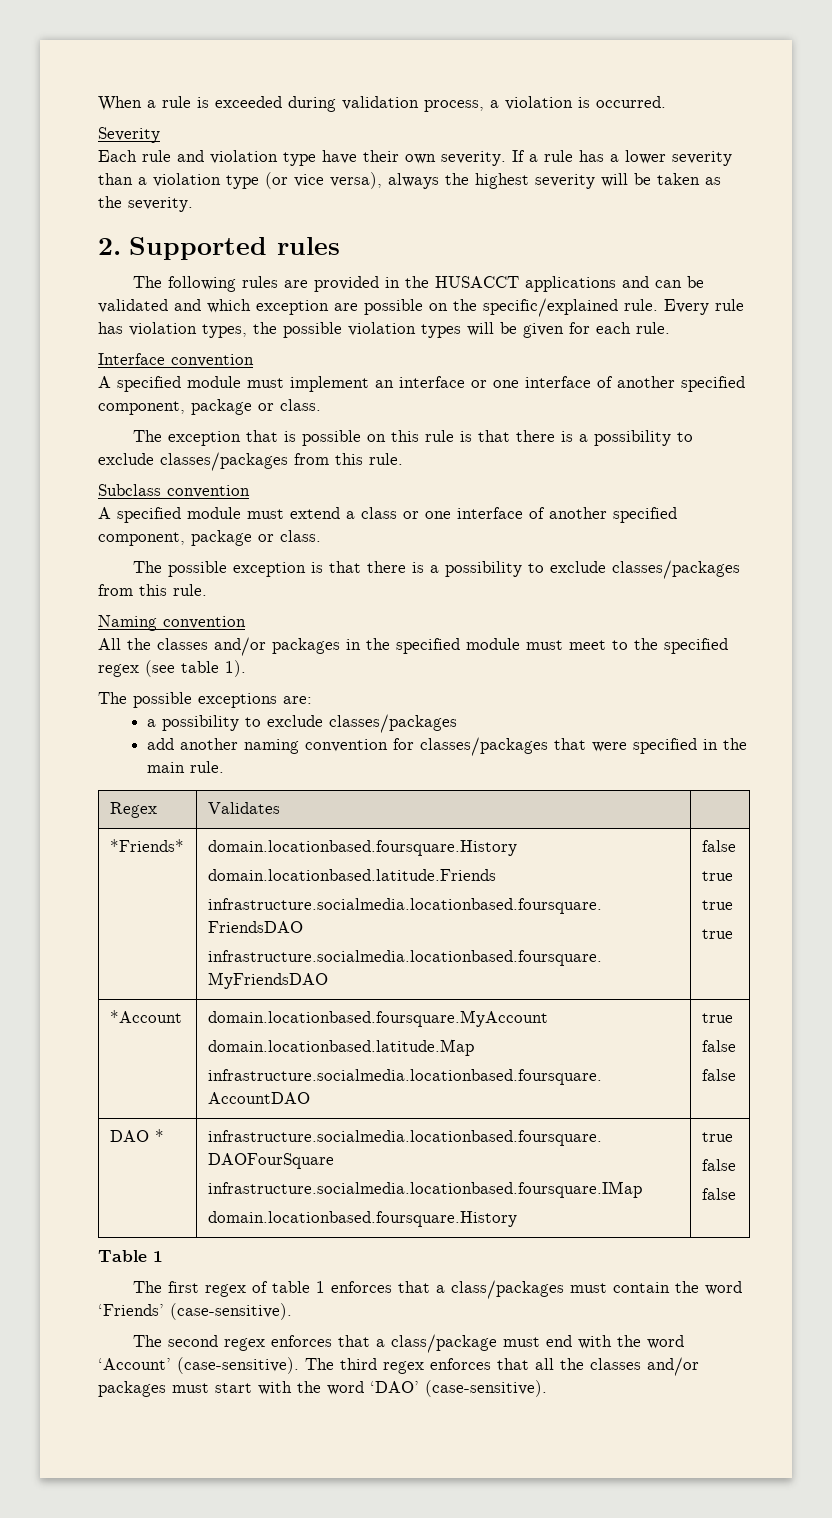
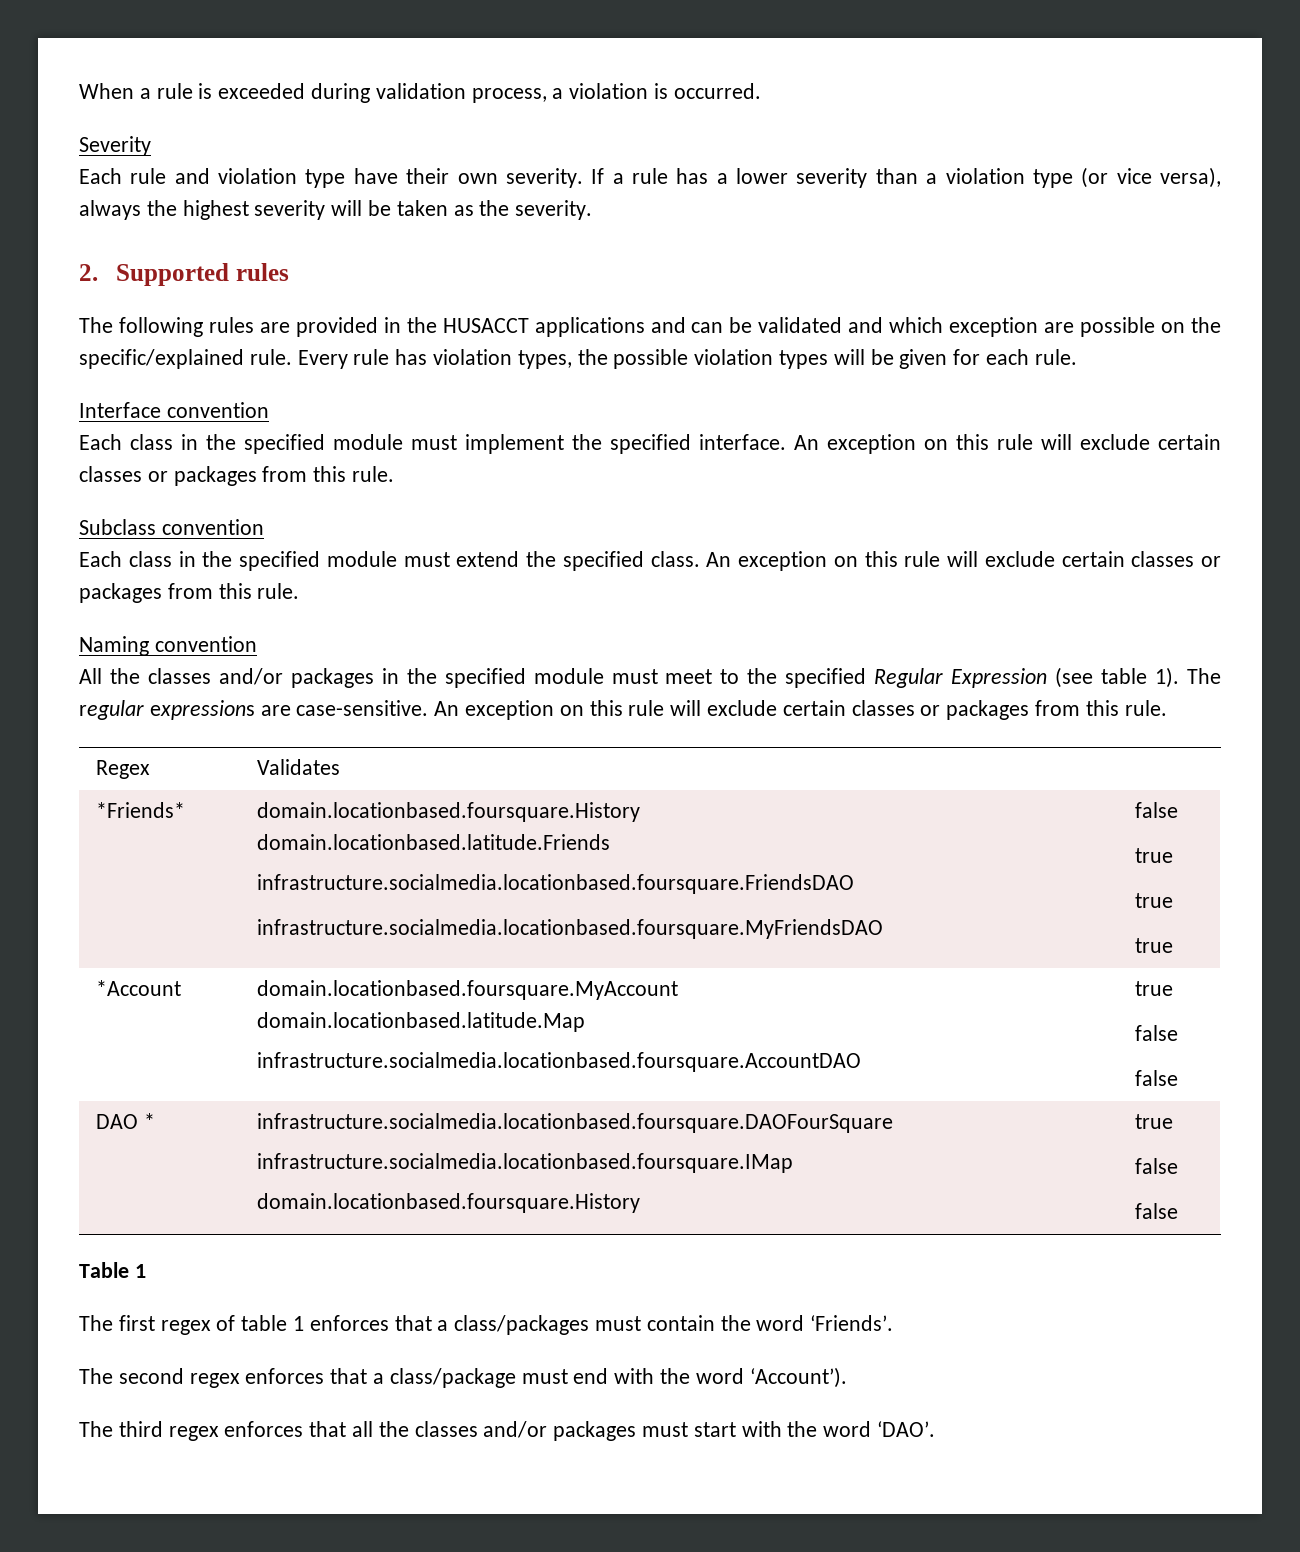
- A specified module must implement an interface or one interface of another specified component, package or class.
- The exception that is possible on this rule is that there is a possibility to exclude classes/packages from this rule.
+ Each class in the specified module must implement the specified interface. An exception on this rule will exclude certain classes or packages from this rule.
- A specified module must extend a class or one interface of another specified component, package or class.
- The possible exception is that there is a possibility to exclude classes/packages from this rule.
+ Each class in the specified module must extend the specified class. An exception on this rule will exclude certain classes or packages from this rule.
- All the classes and/or packages in the specified module must meet to the specified regex (see table 1).
- The possible exceptions are:
- a possibility to exclude classes/packages
- add another naming convention for classes/packages that were specified in the main rule.
+ All the classes and/or packages in the specified module must meet to the specified Regular Expression (see table 1). The regular expressions are case-sensitive. An exception on this rule will exclude certain classes or packages from this rule.
- The first regex of table 1 enforces that a class/packages must contain the word ‘Friends’ (case-sensitive).
+ The first regex of table 1 enforces that a class/packages must contain the word ‘Friends’.
- The second regex enforces that a class/package must end with the word ‘Account’ (case-sensitive). The third regex enforces that all the classes and/or packages must start with the word ‘DAO’ (case-sensitive).
+ The second regex enforces that a class/package must end with the word ‘Account’).
+ The third regex enforces that all the classes and/or packages must start with the word ‘DAO’.

